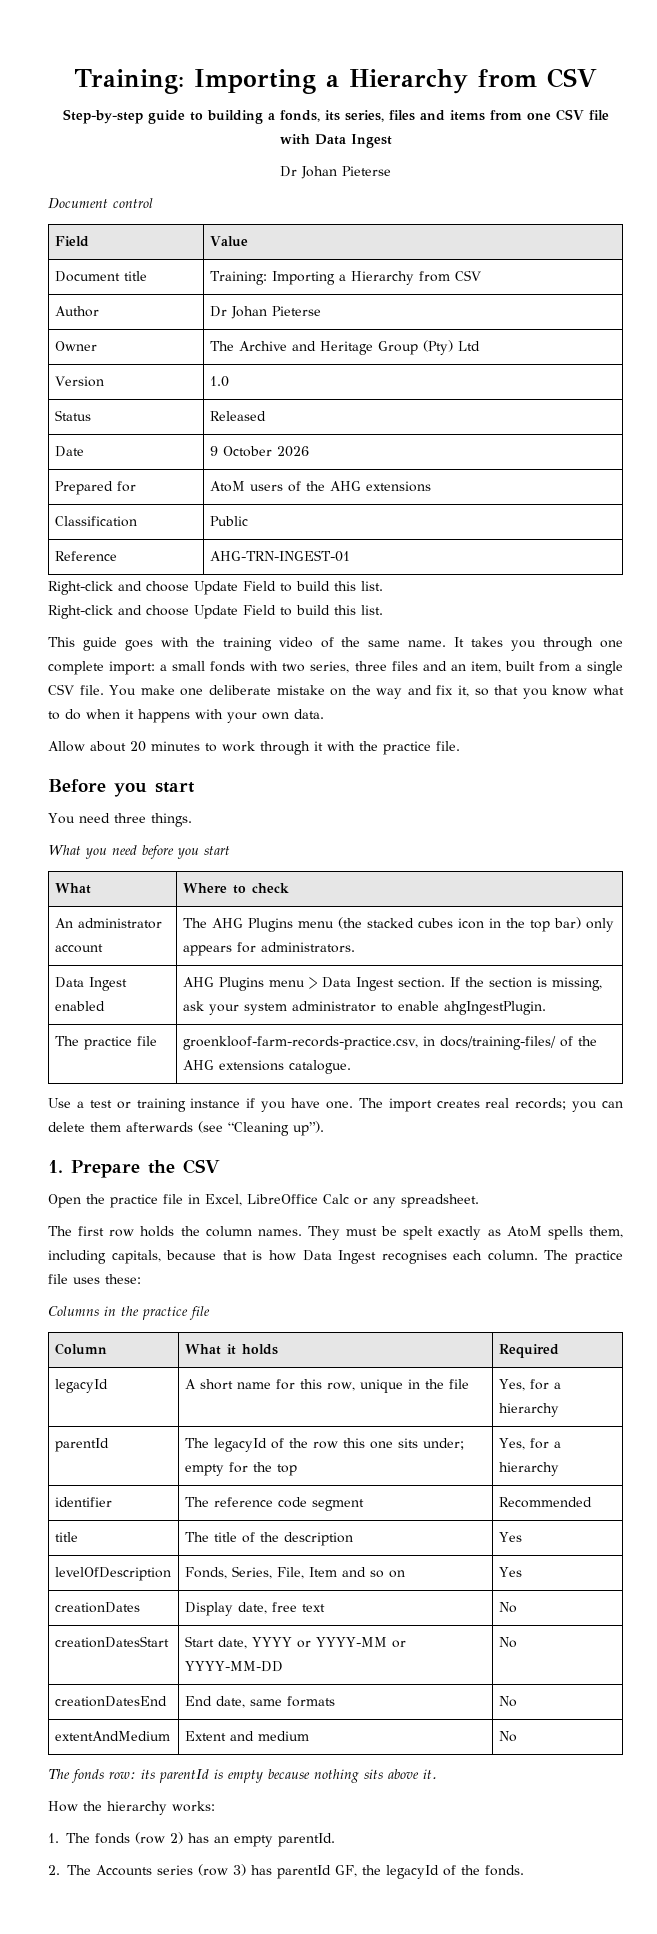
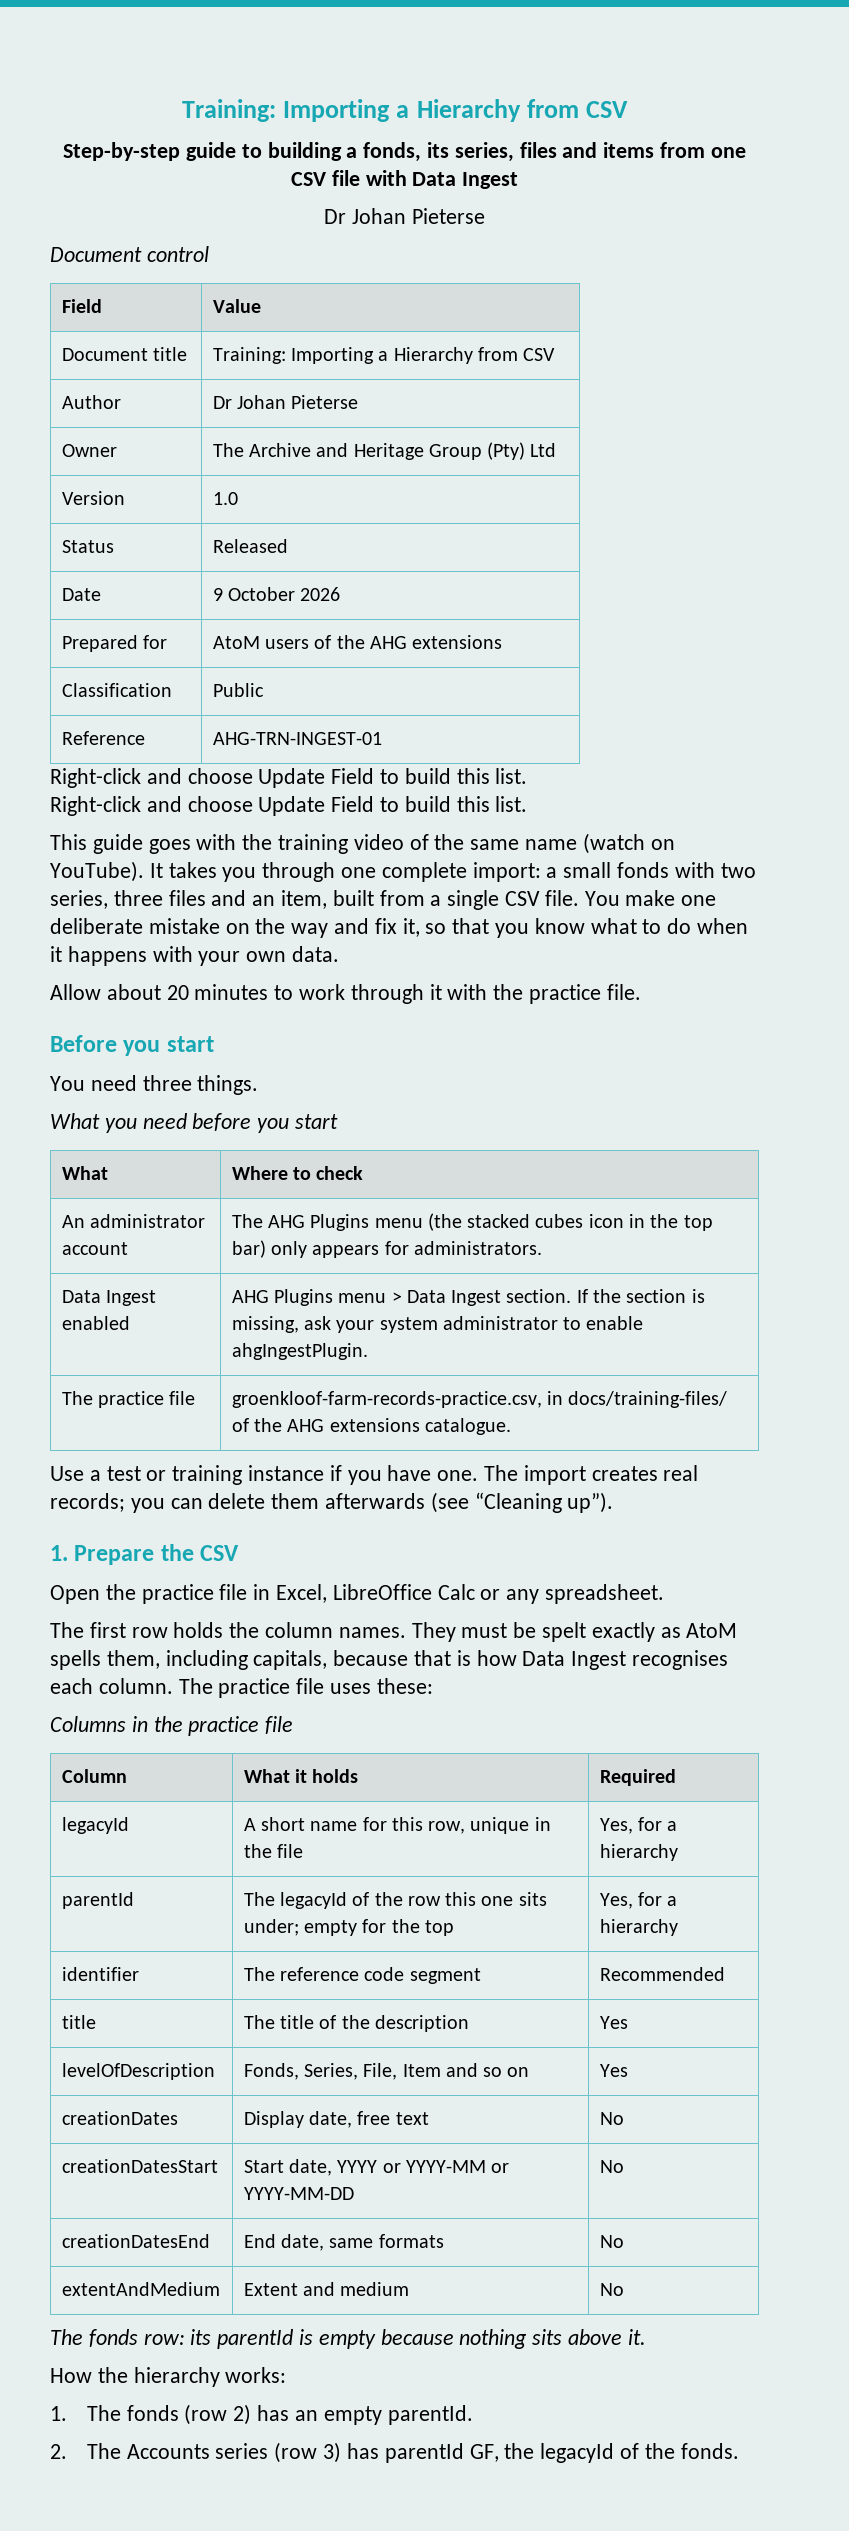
- This guide goes with the training video of the same name.
+ This guide goes with the training video of the same name (watch on YouTube).

